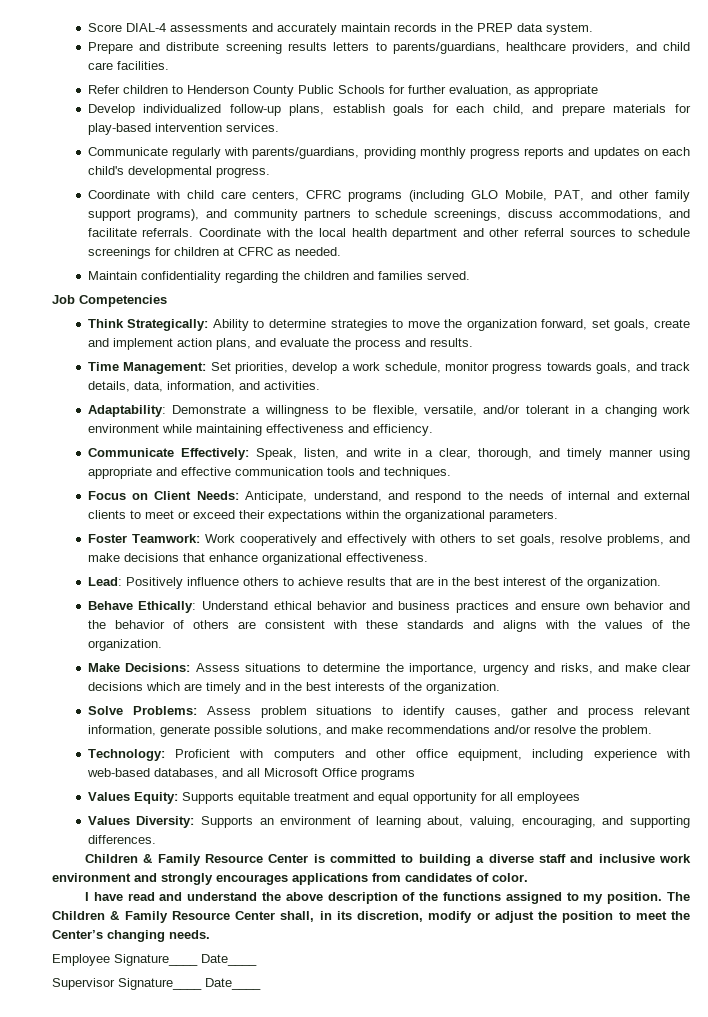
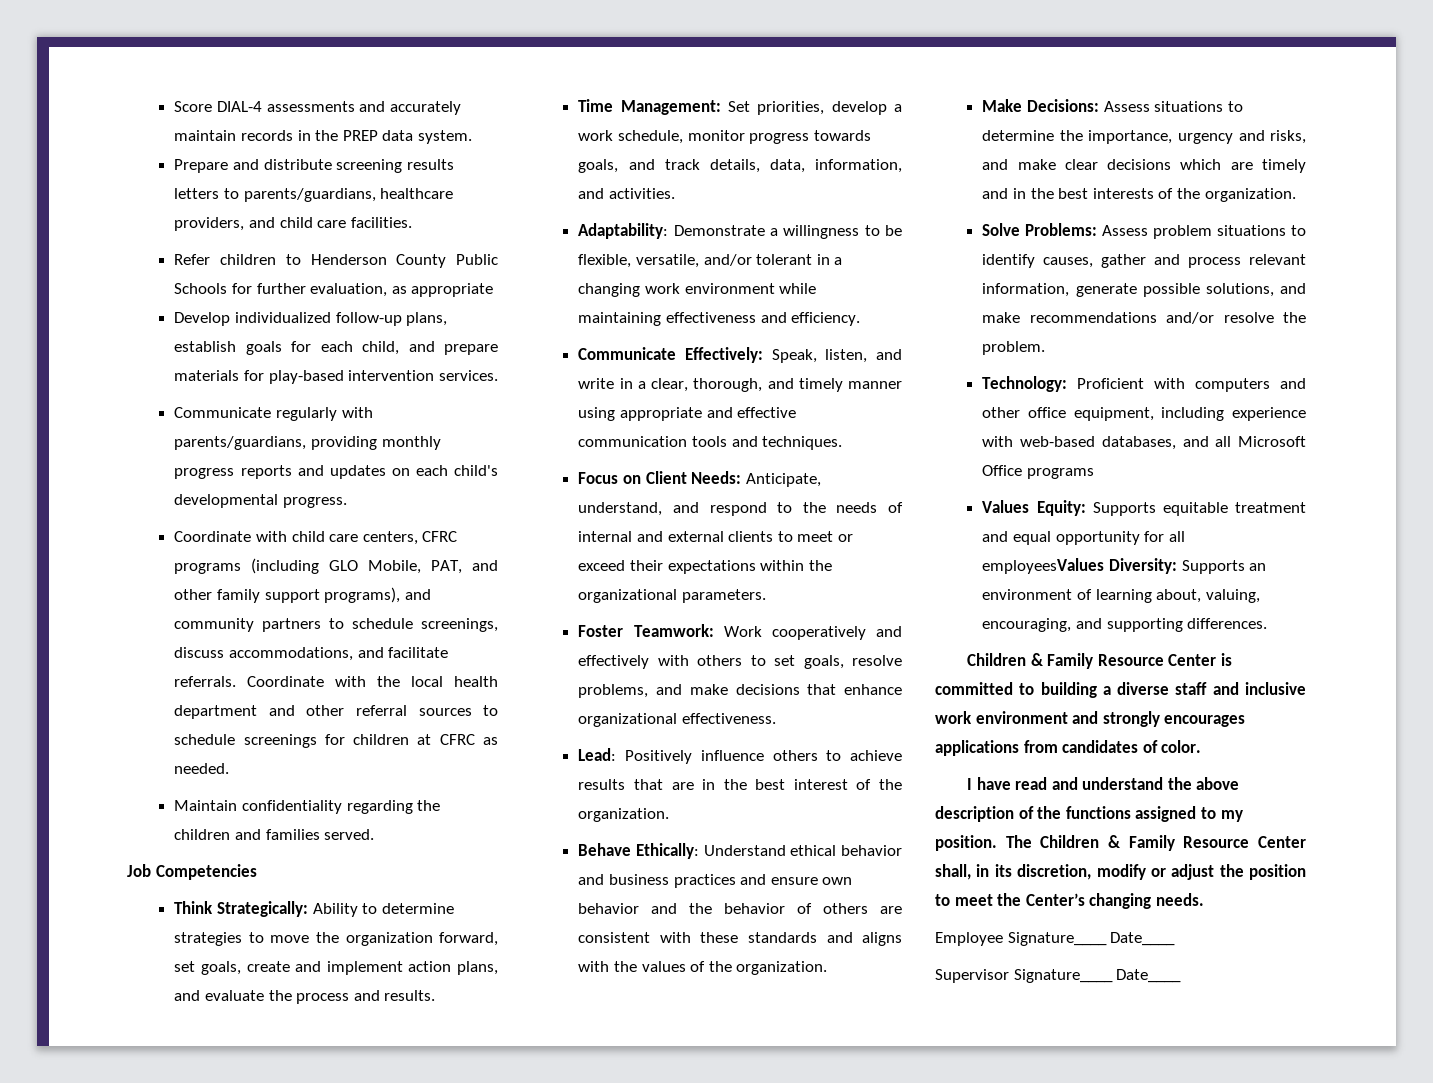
- Values Equity: Supports equitable treatment and equal opportunity for all employees
- Values Diversity: Supports an environment of learning about, valuing, encouraging, and supporting differences.
+ Values Equity: Supports equitable treatment and equal opportunity for all employeesValues Diversity: Supports an environment of learning about, valuing, encouraging, and supporting differences.

